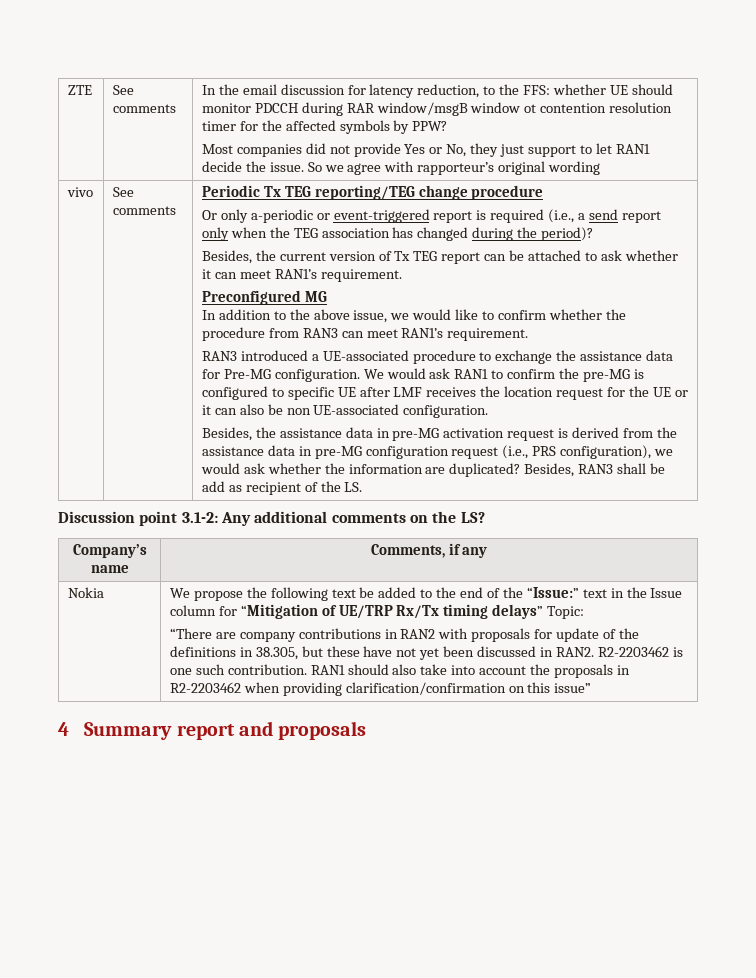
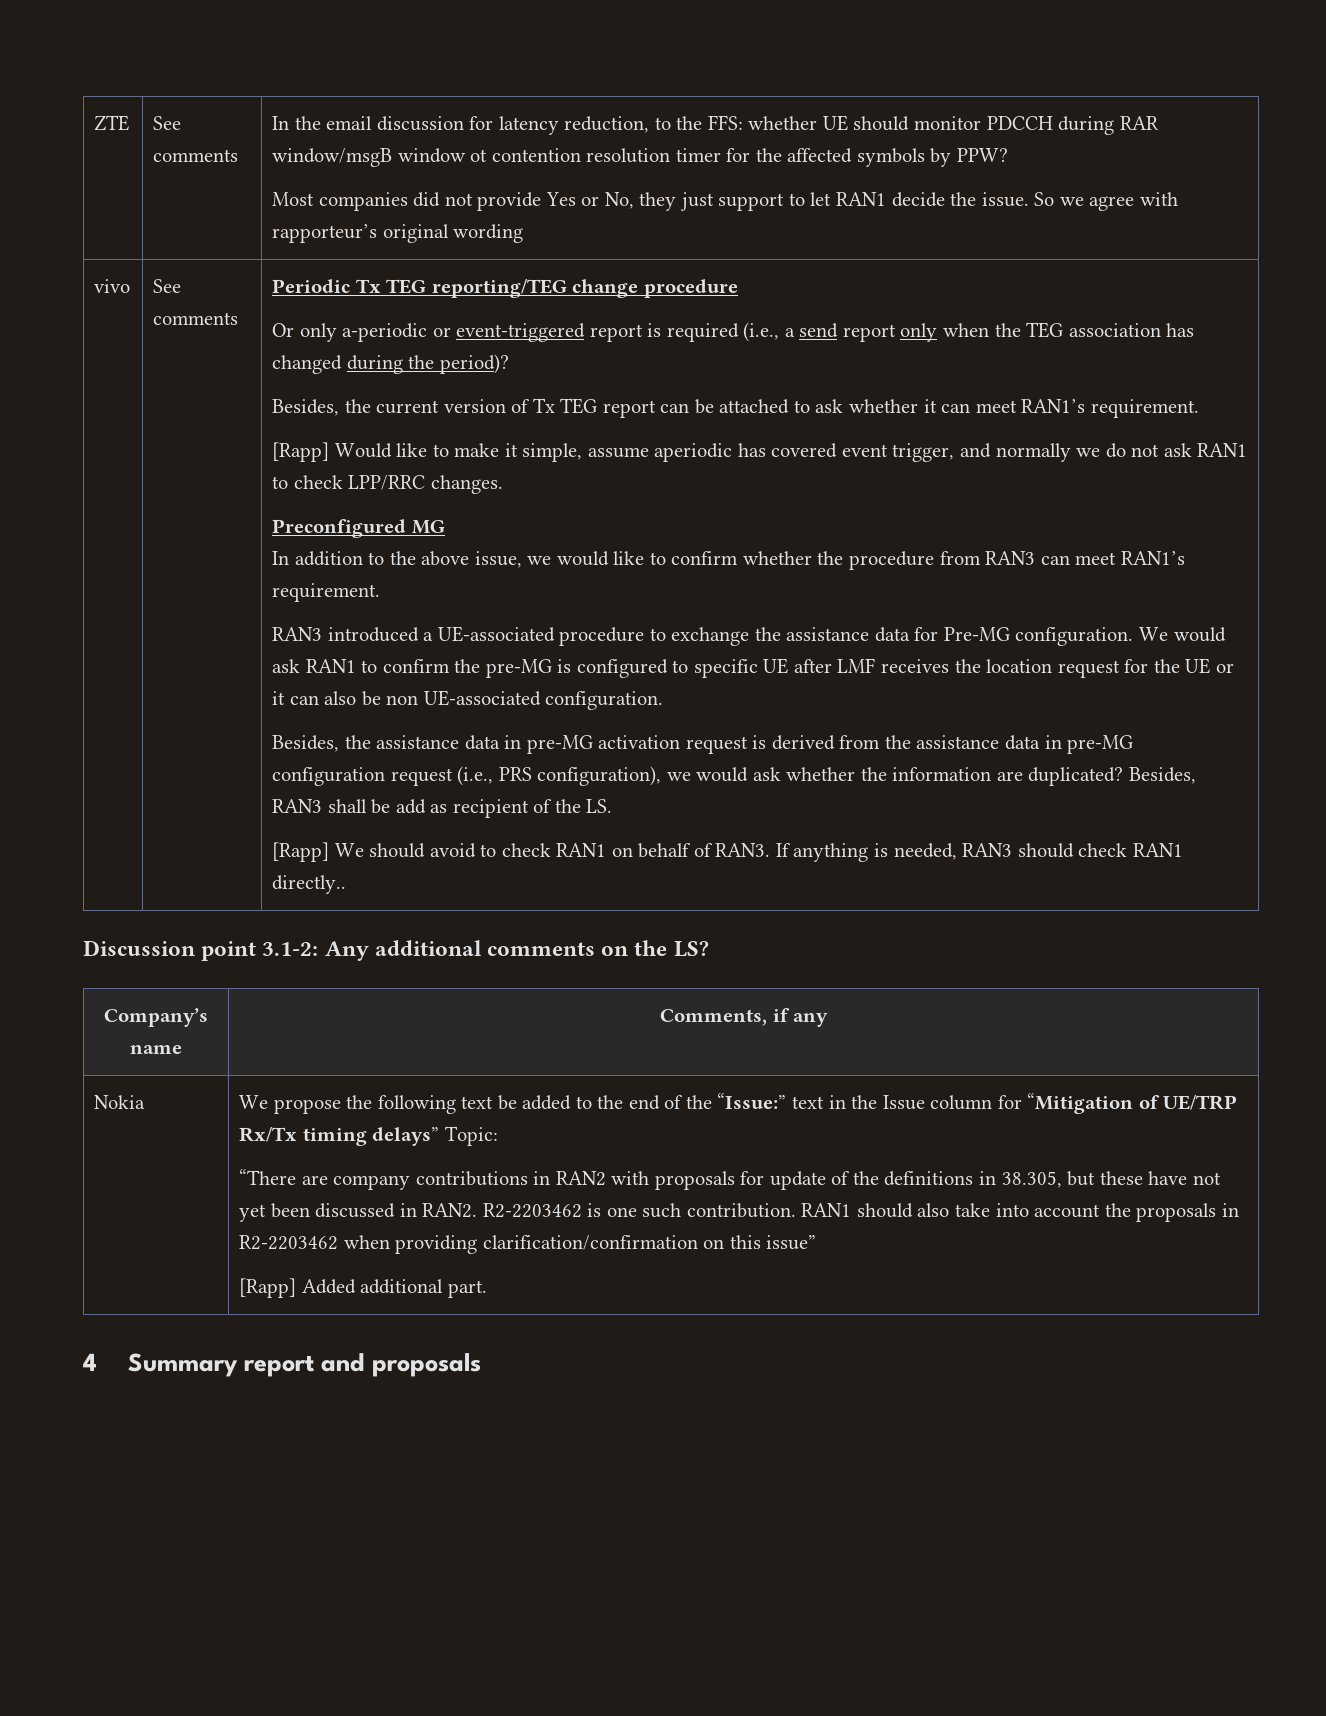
+ [Rapp] Would like to make it simple, assume aperiodic has covered event trigger, and normally we do not ask RAN1 to check LPP/RRC changes.
+ [Rapp] We should avoid to check RAN1 on behalf of RAN3. If anything is needed, RAN3 should check RAN1 directly..
+ [Rapp] Added additional part.

